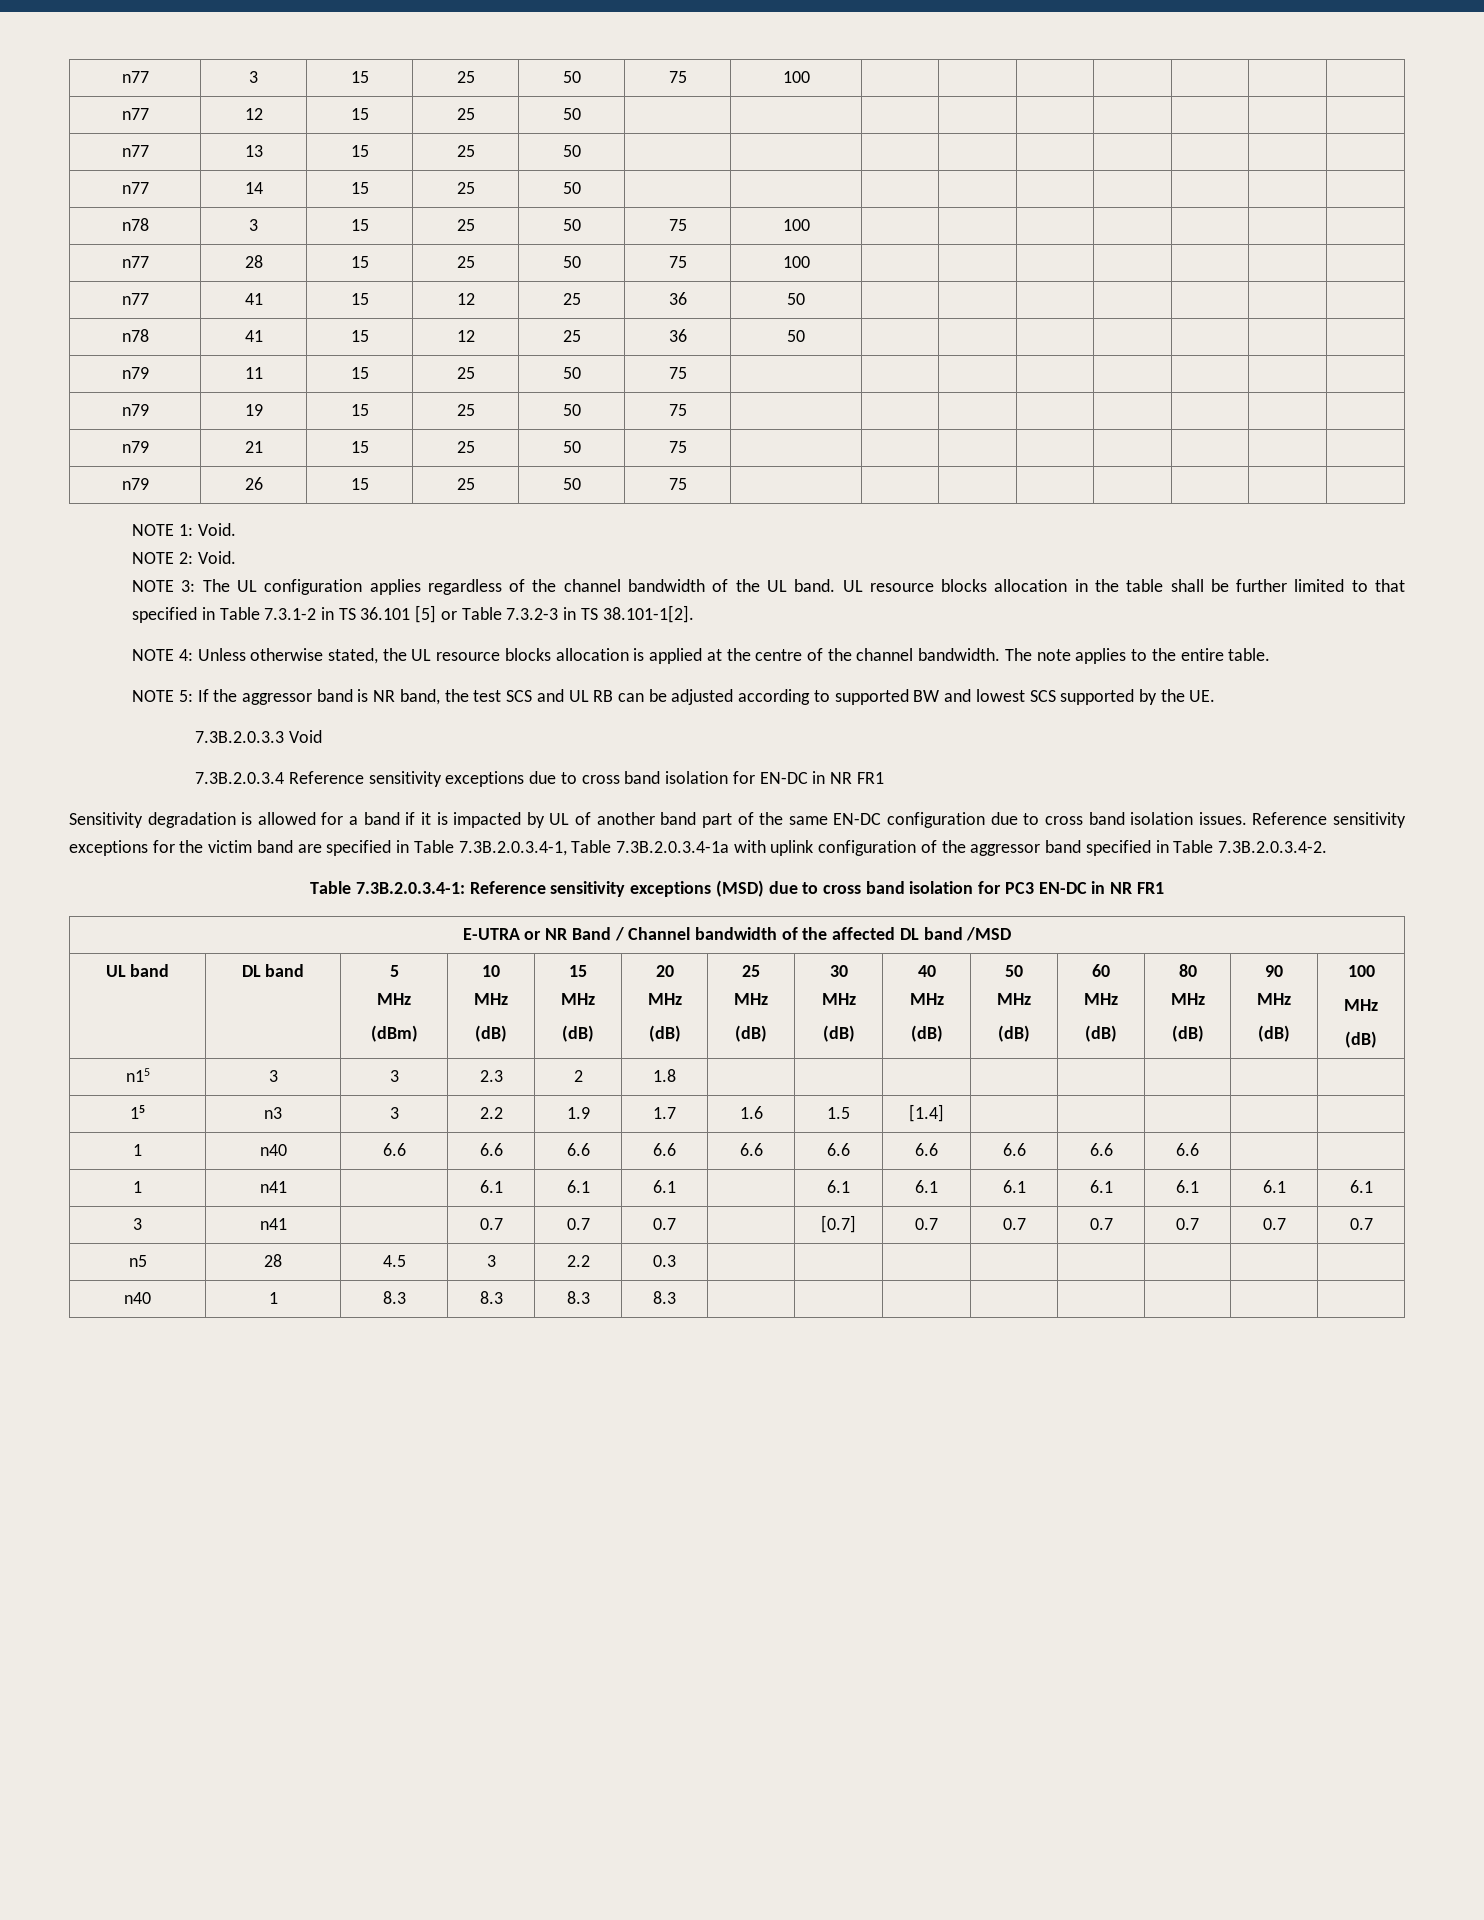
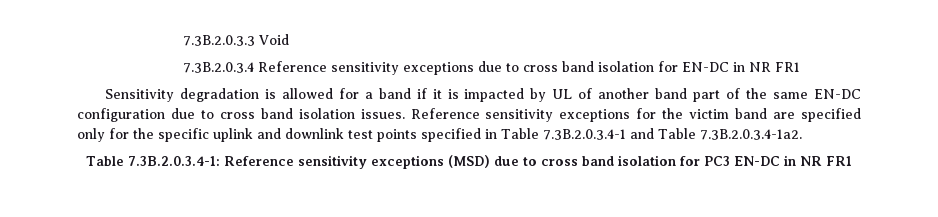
- n77 | 3 | 15 | 25 | 50 | 75 | 100 | | | | | | |
- n77 | 12 | 15 | 25 | 50 | | | | | | | | |
- n77 | 13 | 15 | 25 | 50 | | | | | | | | |
- n77 | 14 | 15 | 25 | 50 | | | | | | | | |
- n78 | 3 | 15 | 25 | 50 | 75 | 100 | | | | | | |
- n77 | 28 | 15 | 25 | 50 | 75 | 100 | | | | | | |
- n77 | 41 | 15 | 12 | 25 | 36 | 50 | | | | | | |
- n78 | 41 | 15 | 12 | 25 | 36 | 50 | | | | | | |
- n79 | 11 | 15 | 25 | 50 | 75 | | | | | | | |
- n79 | 19 | 15 | 25 | 50 | 75 | | | | | | | |
- n79 | 21 | 15 | 25 | 50 | 75 | | | | | | | |
- n79 | 26 | 15 | 25 | 50 | 75 | | | | | | | |
- NOTE 1: Void.
- NOTE 2: Void.
- NOTE 3: The UL configuration applies regardless of the channel bandwidth of the UL band. UL resource blocks allocation in the table shall be further limited to that specified in Table 7.3.1-2 in TS 36.101 [5] or Table 7.3.2-3 in TS 38.101-1[2].
- NOTE 4: Unless otherwise stated, the UL resource blocks allocation is applied at the centre of the channel bandwidth. The note applies to the entire table.
- NOTE 5: If the aggressor band is NR band, the test SCS and UL RB can be adjusted according to supported BW and lowest SCS supported by the UE.
- Reference sensitivity exceptions for the victim band are specified in Table 7.3B.2.0.3.4-1, Table 7.3B.2.0.3.4-1a with uplink configuration of the aggressor band specified in Table 7.3B.2.0.3.4-2.
+ Reference sensitivity exceptions for the victim band are specified only for the specific uplink and downlink test points specified in Table 7.3B.2.0.3.4-1 and Table 7.3B.2.0.3.4-1a2.
- E-UTRA or NR Band / Channel bandwidth of the affected DL band /MSD
- UL band | DL band | 5
- MHz
- (dBm) | 10
- MHz
- (dB) | 15
- MHz
- (dB) | 20
- MHz
- (dB) | 25
- MHz
- (dB) | 30
- MHz
- (dB) | 40
- MHz
- (dB) | 50
- MHz
- (dB) | 60
- MHz
- (dB) | 80
- MHz
- (dB) | 90
- MHz
- (dB) | 100
- MHz
- (dB)
- n15 | 3 | 3 | 2.3 | 2 | 1.8 | | | | | | | |
- 15 | n3 | 3 | 2.2 | 1.9 | 1.7 | 1.6 | 1.5 | [1.4] | | | | |
- 1 | n40 | 6.6 | 6.6 | 6.6 | 6.6 | 6.6 | 6.6 | 6.6 | 6.6 | 6.6 | 6.6 | |
- 1 | n41 | | 6.1 | 6.1 | 6.1 | | 6.1 | 6.1 | 6.1 | 6.1 | 6.1 | 6.1 | 6.1
- 3 | n41 | | 0.7 | 0.7 | 0.7 | | [0.7] | 0.7 | 0.7 | 0.7 | 0.7 | 0.7 | 0.7
- n5 | 28 | 4.5 | 3 | 2.2 | 0.3 | | | | | | | |
- n40 | 1 | 8.3 | 8.3 | 8.3 | 8.3 | | | | | | | |

